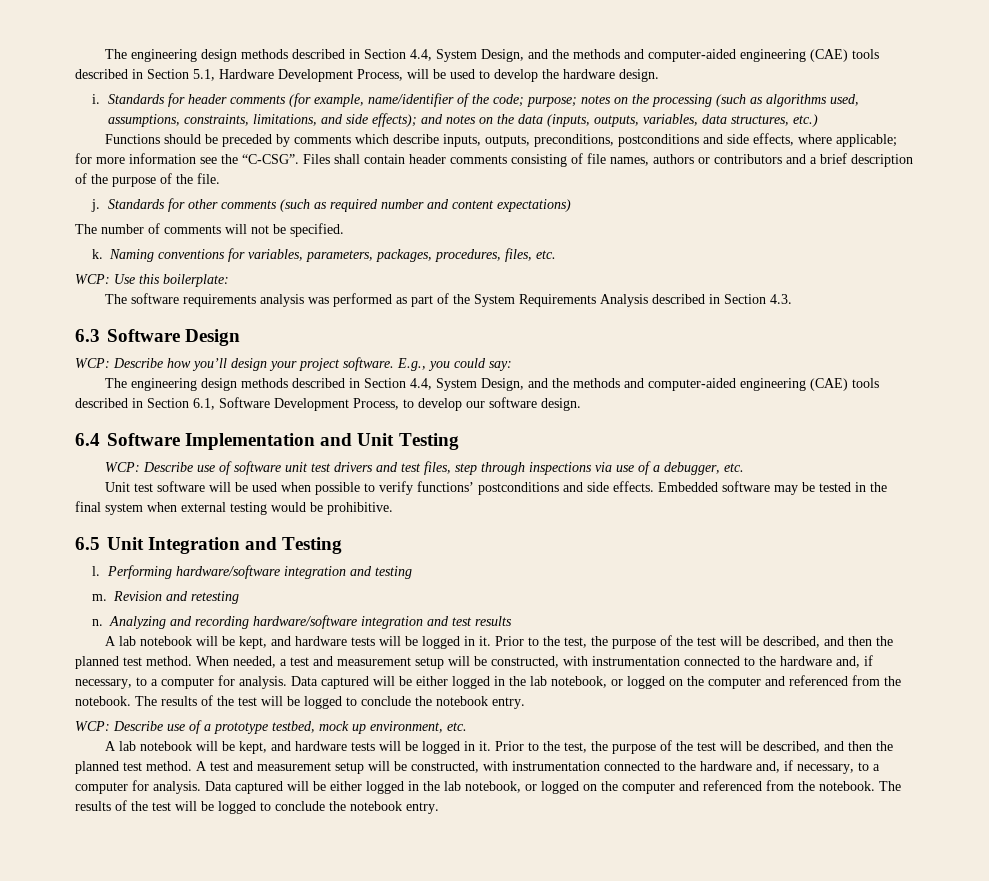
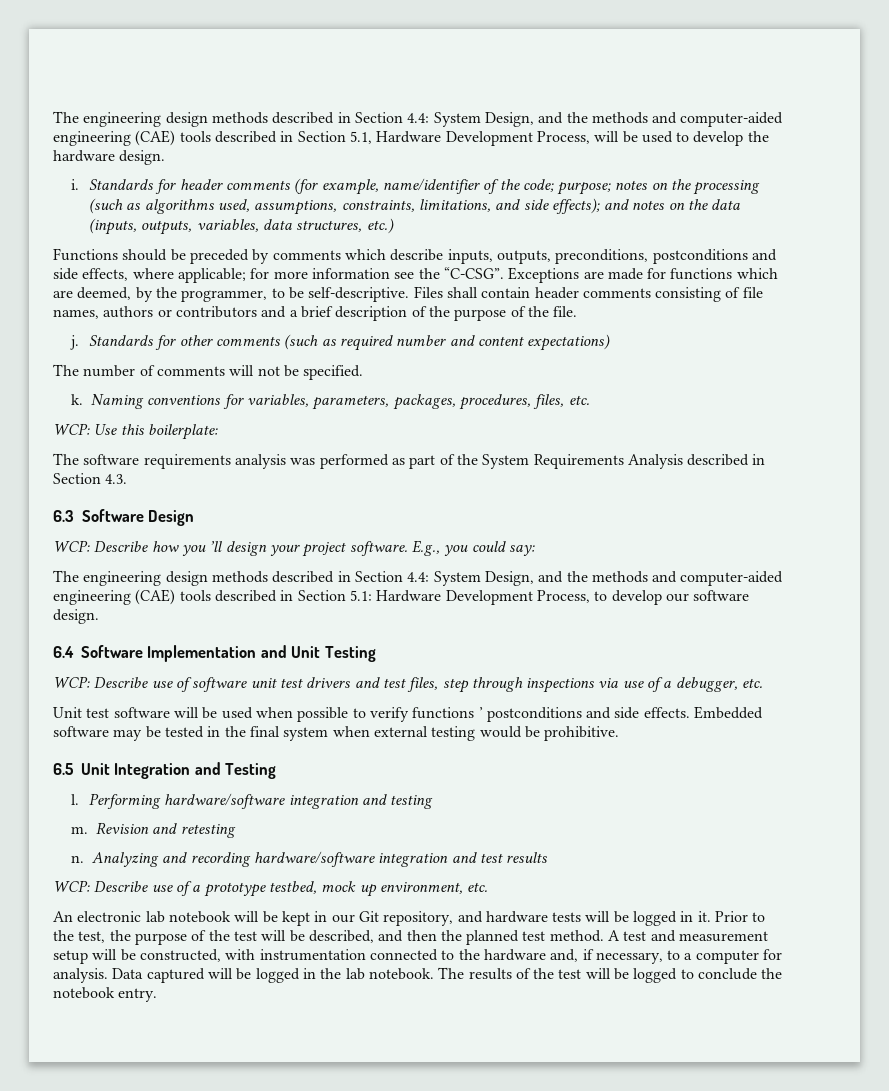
- The engineering design methods described in Section 4.4, System Design, and the methods and computer-aided engineering (CAE) tools described in Section 5.1, Hardware Development Process, will be used to develop the hardware design.
+ The engineering design methods described in Section 4.4: System Design, and the methods and computer-aided engineering (CAE) tools described in Section 5.1, Hardware Development Process, will be used to develop the hardware design.
+ Exceptions are made for functions which are deemed, by the programmer, to be self-descriptive.
- WCP: Describe how you’ll design your project software.
+ WCP: Describe how you ’ll design your project software.
- The engineering design methods described in Section 4.4, System Design, and the methods and computer-aided engineering (CAE) tools described in Section 6.1, Software Development Process, to develop our software design.
+ The engineering design methods described in Section 4.4: System Design, and the methods and computer-aided engineering (CAE) tools described in Section 5.1: Hardware Development Process, to develop our software design.
- Unit test software will be used when possible to verify functions’ postconditions and side effects.
+ Unit test software will be used when possible to verify functions ’ postconditions and side effects.
- A lab notebook will be kept, and hardware tests will be logged in it. Prior to the test, the purpose of the test will be described, and then the planned test method. When needed, a test and measurement setup will be constructed, with instrumentation connected to the hardware and, if necessary, to a computer for analysis. Data captured will be either logged in the lab notebook, or logged on the computer and referenced from the notebook. The results of the test will be logged to conclude the notebook entry.
  WCP: Describe use of a prototype testbed, mock up environment, etc.
- A lab notebook will be kept, and hardware tests will be logged in it.
+ An electronic lab notebook will be kept in our Git repository, and hardware tests will be logged in it.
- A test and measurement setup will be constructed, with instrumentation connected to the hardware and, if necessary, to a computer for analysis. Data captured will be either logged in the lab notebook, or logged on the computer and referenced from the notebook.
+ A test and measurement setup will be constructed, with instrumentation connected to the hardware and, if necessary, to a computer for analysis. Data captured will be logged in the lab notebook.

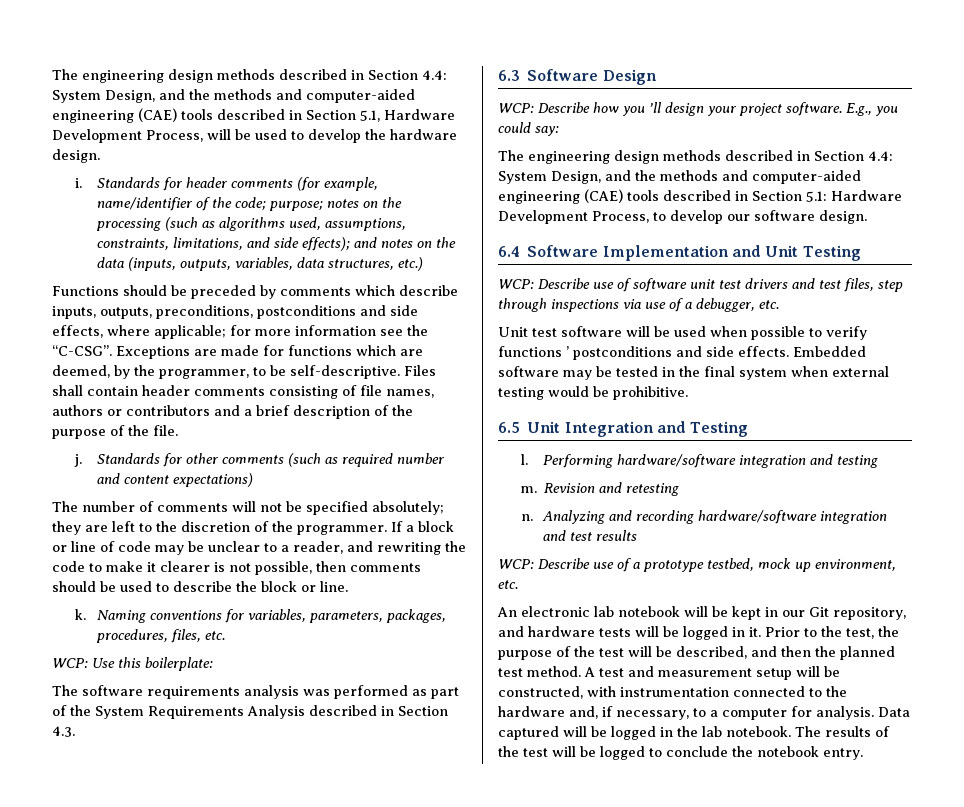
- The number of comments will not be specified.
+ The number of comments will not be specified absolutely; they are left to the discretion of the programmer. If a block or line of code may be unclear to a reader, and rewriting the code to make it clearer is not possible, then comments should be used to describe the block or line.

